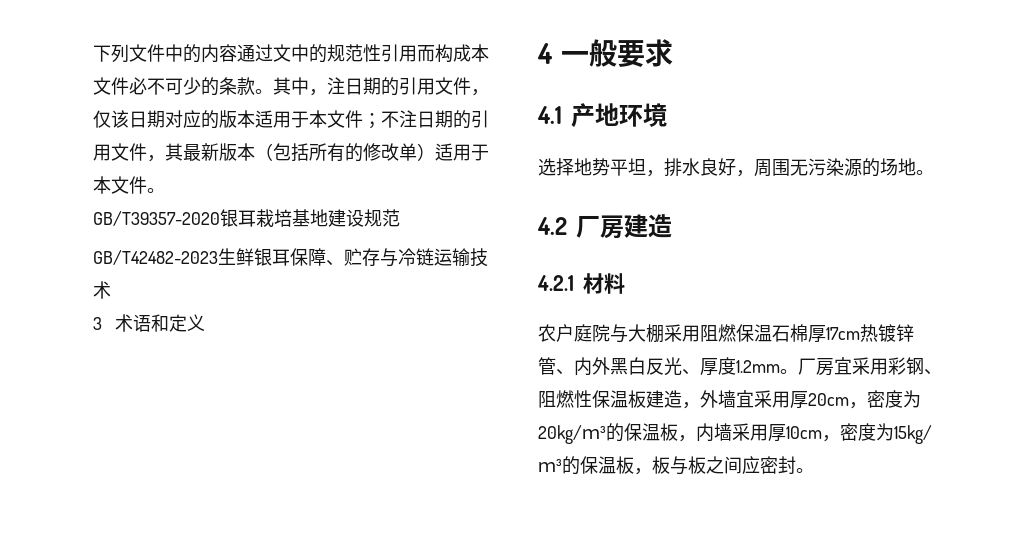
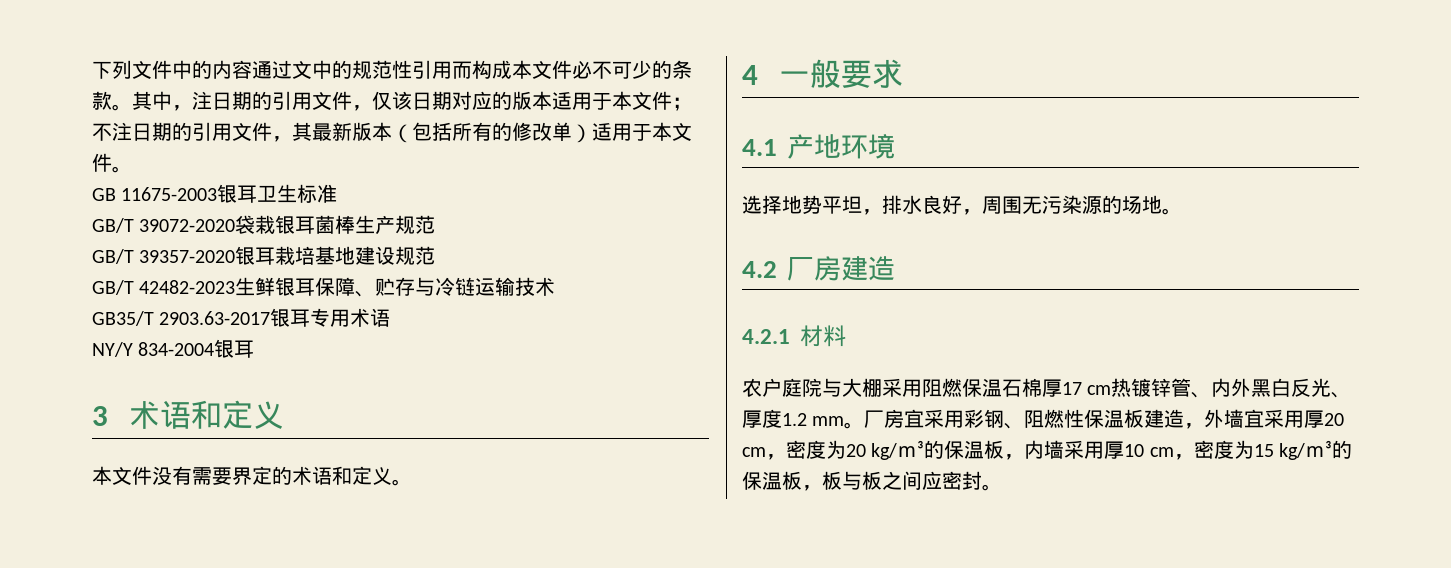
- GB/T39357-2020银耳栽培基地建设规范
+ GB 11675-2003银耳卫生标准
+ GB/T 39072-2020袋栽银耳菌棒生产规范
+ GB/T 39357-2020银耳栽培基地建设规范
- GB/T42482-2023生鲜银耳保障、贮存与冷链运输技术
+ GB/T 42482-2023生鲜银耳保障、贮存与冷链运输技术
+ GB35/T 2903.63-2017银耳专用术语
+ NY/Y 834-2004银耳
  3术语和定义
+ 本文件没有需要界定的术语和定义。
- 农户庭院与大棚采用阻燃保温石棉厚17cm热镀锌管、内外黑白反光、厚度1.2mm。
+ 农户庭院与大棚采用阻燃保温石棉厚17 cm热镀锌管、内外黑白反光、厚度1.2 mm。
- 厂房宜采用彩钢、阻燃性保温板建造，外墙宜采用厚20cm，密度为20kg/ｍ³的保温板，内墙采用厚10cm，密度为15kg/ｍ³的保温板，板与板之间应密封。
+ 厂房宜采用彩钢、阻燃性保温板建造，外墙宜采用厚20 cm，密度为20 kg/ｍ³的保温板，内墙采用厚10 cm，密度为15 kg/ｍ³的保温板，板与板之间应密封。

